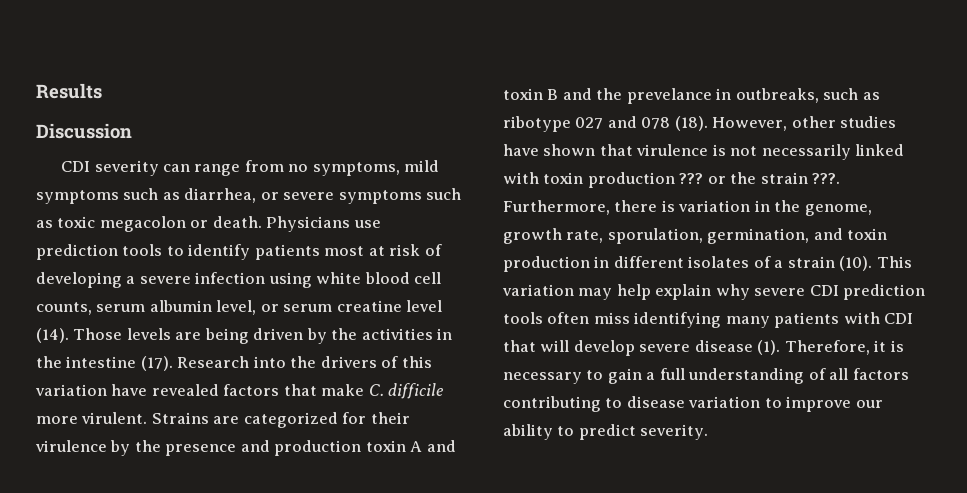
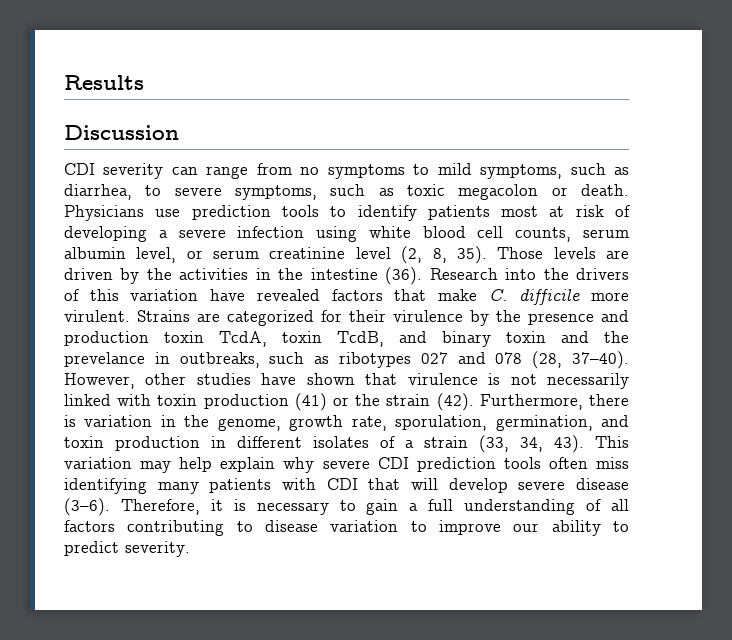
- CDI severity can range from no symptoms, mild symptoms such as diarrhea, or severe symptoms such as toxic megacolon or death.
+ CDI severity can range from no symptoms to mild symptoms, such as diarrhea, to severe symptoms, such as toxic megacolon or death.
- Physicians use prediction tools to identify patients most at risk of developing a severe infection using white blood cell counts, serum albumin level, or serum creatine level (14).
+ Physicians use prediction tools to identify patients most at risk of developing a severe infection using white blood cell counts, serum albumin level, or serum creatinine level (2, 8, 35).
- Those levels are being driven by the activities in the intestine (17).
+ Those levels are driven by the activities in the intestine (36).
- Strains are categorized for their virulence by the presence and production toxin A and toxin B and the prevelance in outbreaks, such as ribotype 027 and 078 (18).
+ Strains are categorized for their virulence by the presence and production toxin TcdA, toxin TcdB, and binary toxin and the prevelance in outbreaks, such as ribotypes 027 and 078 (28, 37–40).
- However, other studies have shown that virulence is not necessarily linked with toxin production ??? or the strain ???.
+ However, other studies have shown that virulence is not necessarily linked with toxin production (41) or the strain (42).
- Furthermore, there is variation in the genome, growth rate, sporulation, germination, and toxin production in different isolates of a strain (10).
+ Furthermore, there is variation in the genome, growth rate, sporulation, germination, and toxin production in different isolates of a strain (33, 34, 43).
- This variation may help explain why severe CDI prediction tools often miss identifying many patients with CDI that will develop severe disease (1).
+ This variation may help explain why severe CDI prediction tools often miss identifying many patients with CDI that will develop severe disease (3–6).

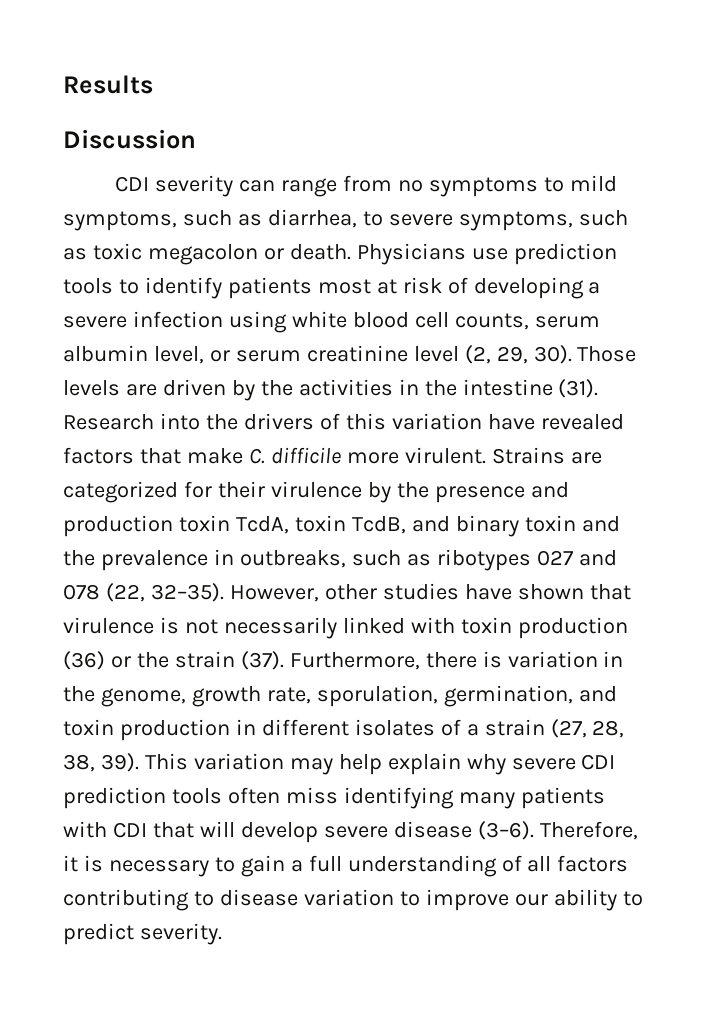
- Physicians use prediction tools to identify patients most at risk of developing a severe infection using white blood cell counts, serum albumin level, or serum creatinine level (2, 8, 35).
+ Physicians use prediction tools to identify patients most at risk of developing a severe infection using white blood cell counts, serum albumin level, or serum creatinine level (2, 29, 30).
- Those levels are driven by the activities in the intestine (36).
+ Those levels are driven by the activities in the intestine (31).
- Strains are categorized for their virulence by the presence and production toxin TcdA, toxin TcdB, and binary toxin and the prevelance in outbreaks, such as ribotypes 027 and 078 (28, 37–40).
+ Strains are categorized for their virulence by the presence and production toxin TcdA, toxin TcdB, and binary toxin and the prevalence in outbreaks, such as ribotypes 027 and 078 (22, 32–35).
- However, other studies have shown that virulence is not necessarily linked with toxin production (41) or the strain (42).
+ However, other studies have shown that virulence is not necessarily linked with toxin production (36) or the strain (37).
- Furthermore, there is variation in the genome, growth rate, sporulation, germination, and toxin production in different isolates of a strain (33, 34, 43).
+ Furthermore, there is variation in the genome, growth rate, sporulation, germination, and toxin production in different isolates of a strain (27, 28, 38, 39).

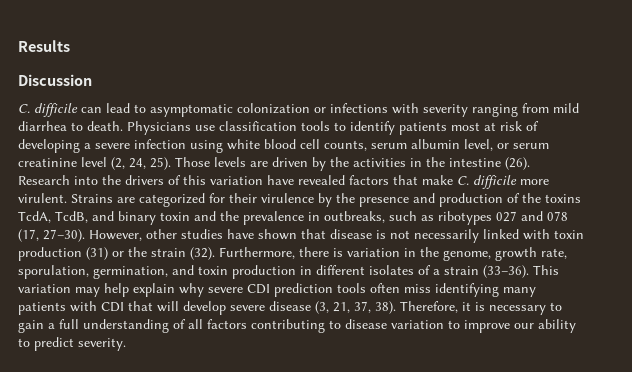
- CDI severity can range from no symptoms to mild symptoms, such as diarrhea, to severe symptoms, such as toxic megacolon or death.
+ C. difficile can lead to asymptomatic colonization or infections with severity ranging from mild diarrhea to death.
- Physicians use prediction tools to identify patients most at risk of developing a severe infection using white blood cell counts, serum albumin level, or serum creatinine level (2, 29, 30).
+ Physicians use classification tools to identify patients most at risk of developing a severe infection using white blood cell counts, serum albumin level, or serum creatinine level (2, 24, 25).
- Those levels are driven by the activities in the intestine (31).
+ Those levels are driven by the activities in the intestine (26).
- Strains are categorized for their virulence by the presence and production toxin TcdA, toxin TcdB, and binary toxin and the prevalence in outbreaks, such as ribotypes 027 and 078 (22, 32–35).
+ Strains are categorized for their virulence by the presence and production of the toxins TcdA, TcdB, and binary toxin and the prevalence in outbreaks, such as ribotypes 027 and 078 (17, 27–30).
- However, other studies have shown that virulence is not necessarily linked with toxin production (36) or the strain (37).
+ However, other studies have shown that disease is not necessarily linked with toxin production (31) or the strain (32).
- Furthermore, there is variation in the genome, growth rate, sporulation, germination, and toxin production in different isolates of a strain (27, 28, 38, 39).
+ Furthermore, there is variation in the genome, growth rate, sporulation, germination, and toxin production in different isolates of a strain (33–36).
- This variation may help explain why severe CDI prediction tools often miss identifying many patients with CDI that will develop severe disease (3–6).
+ This variation may help explain why severe CDI prediction tools often miss identifying many patients with CDI that will develop severe disease (3, 21, 37, 38).

